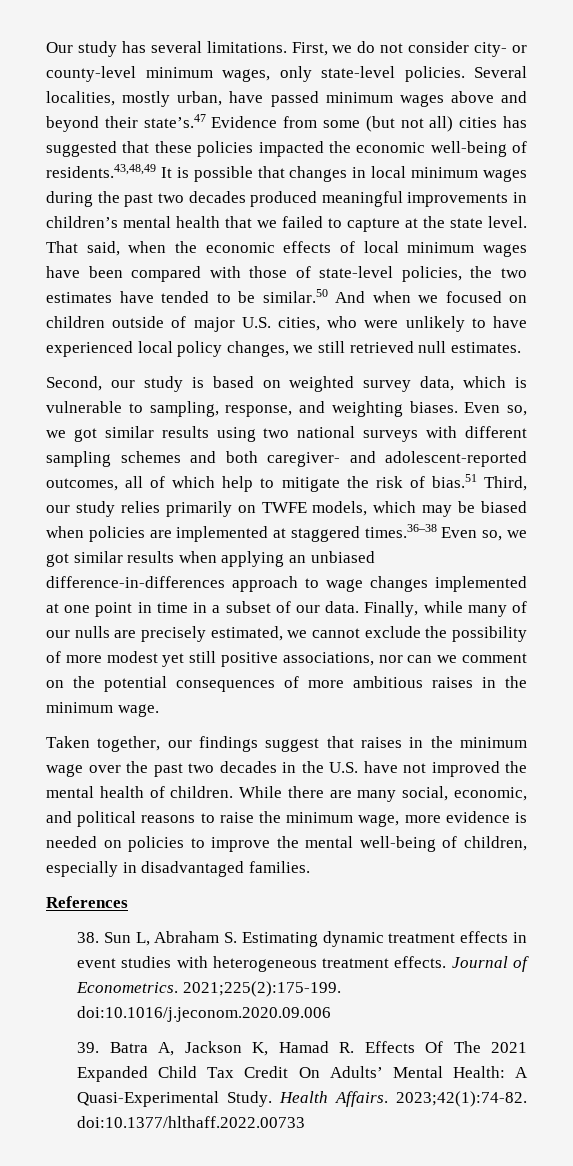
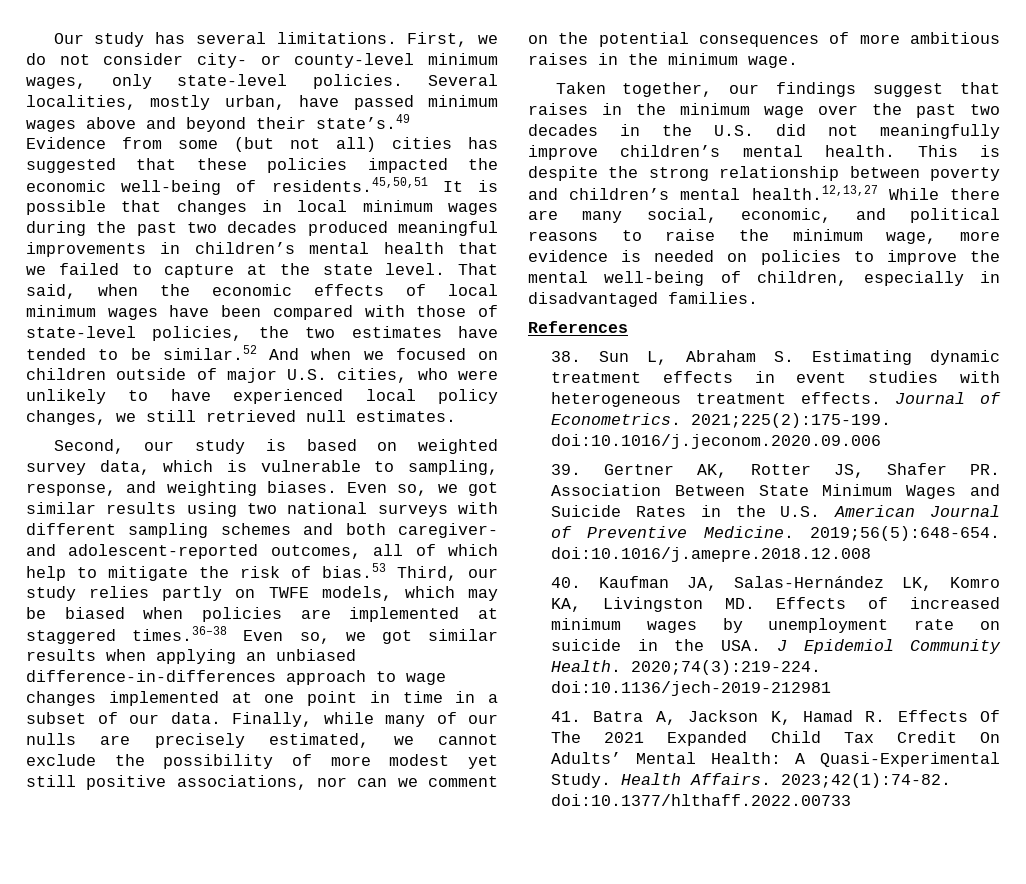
- Several localities, mostly urban, have passed minimum wages above and beyond their state’s.47 Evidence from some (but not all) cities has suggested that these policies impacted the economic well-being of residents.43,48,49 It is possible that changes in local minimum wages during the past two decades produced meaningful improvements in children’s mental health that we failed to capture at the state level.
+ Several localities, mostly urban, have passed minimum wages above and beyond their state’s.49 Evidence from some (but not all) cities has suggested that these policies impacted the economic well-being of residents.45,50,51 It is possible that changes in local minimum wages during the past two decades produced meaningful improvements in children’s mental health that we failed to capture at the state level.
- That said, when the economic effects of local minimum wages have been compared with those of state-level policies, the two estimates have tended to be similar.50 And when we focused on children outside of major U.S. cities, who were unlikely to have experienced local policy changes, we still retrieved null estimates.
+ That said, when the economic effects of local minimum wages have been compared with those of state-level policies, the two estimates have tended to be similar.52 And when we focused on children outside of major U.S. cities, who were unlikely to have experienced local policy changes, we still retrieved null estimates.
- Even so, we got similar results using two national surveys with different sampling schemes and both caregiver- and adolescent-reported outcomes, all of which help to mitigate the risk of bias.51 Third, our study relies primarily on TWFE models, which may be biased when policies are implemented at staggered times.36–38 Even so, we got similar results when applying an unbiased difference-in-differences approach to wage changes implemented at one point in time in a subset of our data.
+ Even so, we got similar results using two national surveys with different sampling schemes and both caregiver- and adolescent-reported outcomes, all of which help to mitigate the risk of bias.53 Third, our study relies partly on TWFE models, which may be biased when policies are implemented at staggered times.36–38 Even so, we got similar results when applying an unbiased difference-in-differences approach to wage changes implemented at one point in time in a subset of our data.
- Taken together, our findings suggest that raises in the minimum wage over the past two decades in the U.S. have not improved the mental health of children. While there are many social, economic, and political reasons to raise the minimum wage, more evidence is needed on policies to improve the mental well-being of children, especially in disadvantaged families.
+ Taken together, our findings suggest that raises in the minimum wage over the past two decades in the U.S. did not meaningfully improve children’s mental health. This is despite the strong relationship between poverty and children’s mental health.12,13,27 While there are many social, economic, and political reasons to raise the minimum wage, more evidence is needed on policies to improve the mental well-being of children, especially in disadvantaged families.
- 39. Batra A, Jackson K, Hamad R. Effects Of The 2021 Expanded Child Tax Credit On Adults’ Mental Health: A Quasi-Experimental Study.
+ 39. Gertner AK, Rotter JS, Shafer PR. Association Between State Minimum Wages and Suicide Rates in the U.S. American Journal of Preventive Medicine. 2019;56(5):648-654. doi:10.1016/j.amepre.2018.12.008
+ 40. Kaufman JA, Salas-Hernández LK, Komro KA, Livingston MD. Effects of increased minimum wages by unemployment rate on suicide in the USA. J Epidemiol Community Health. 2020;74(3):219-224. doi:10.1136/jech-2019-212981
+ 41. Batra A, Jackson K, Hamad R. Effects Of The 2021 Expanded Child Tax Credit On Adults’ Mental Health: A Quasi-Experimental Study.

